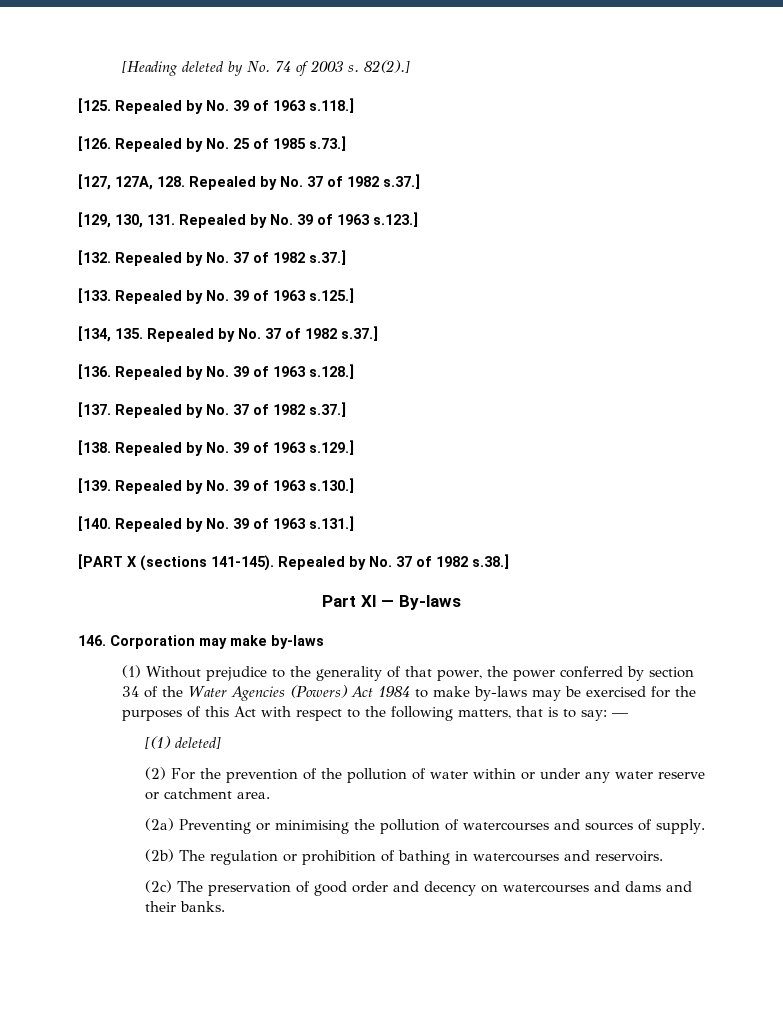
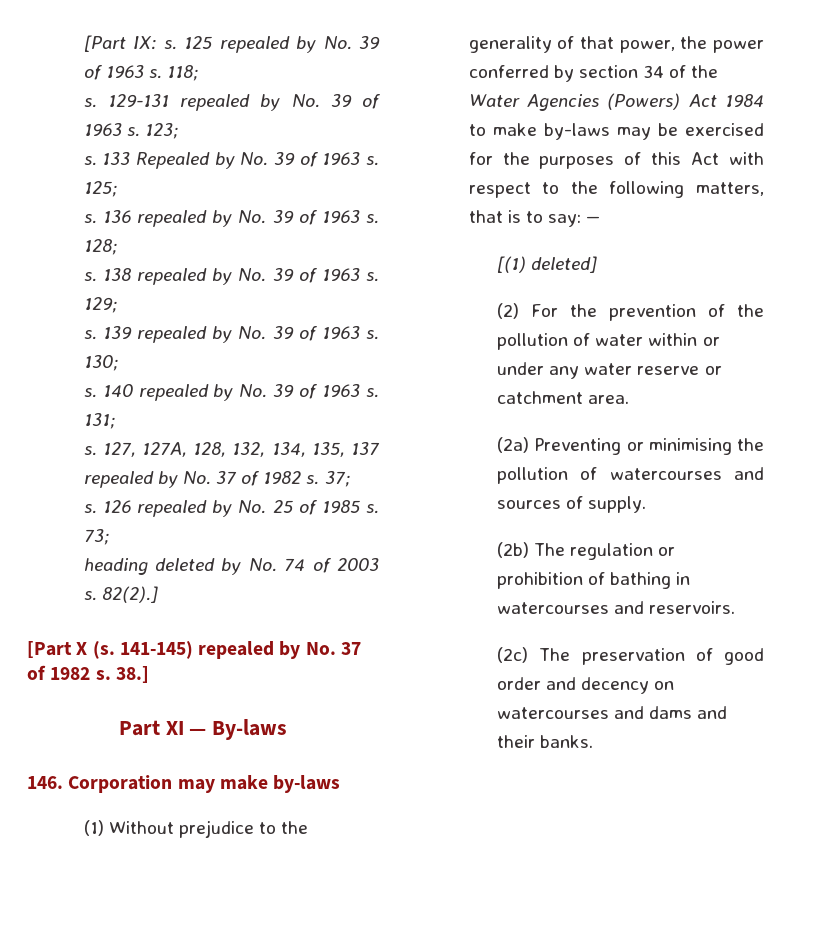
- [Heading deleted by No. 74 of 2003 s.
+ [Part IX: s. 125 repealed by No. 39 of 1963 s. 118;
+ s. 129-131 repealed by No. 39 of 1963 s. 123;
+ s. 133 Repealed by No. 39 of 1963 s. 125;
+ s. 136 repealed by No. 39 of 1963 s. 128;
+ s. 138 repealed by No. 39 of 1963 s. 129;
+ s. 139 repealed by No. 39 of 1963 s. 130;
+ s. 140 repealed by No. 39 of 1963 s. 131;
+ s. 127, 127A, 128, 132, 134, 135, 137 repealed by No. 37 of 1982 s. 37;
+ s. 126 repealed by No. 25 of 1985 s. 73;
+ heading deleted by No. 74 of 2003 s.
- [125. Repealed by No. 39 of 1963 s.118.]
- [126. Repealed by No. 25 of 1985 s.73.]
- [127, 127A, 128. Repealed by No. 37 of 1982 s.37.]
- [129, 130, 131. Repealed by No. 39 of 1963 s.123.]
- [132. Repealed by No. 37 of 1982 s.37.]
- [133. Repealed by No. 39 of 1963 s.125.]
- [134, 135. Repealed by No. 37 of 1982 s.37.]
- [136. Repealed by No. 39 of 1963 s.128.]
- [137. Repealed by No. 37 of 1982 s.37.]
- [138. Repealed by No. 39 of 1963 s.129.]
- [139. Repealed by No. 39 of 1963 s.130.]
- [140. Repealed by No. 39 of 1963 s.131.]
- [PART X (sections 141-145). Repealed by No. 37 of 1982 s.38.]
+ [Part X (s. 141-145) repealed by No. 37 of 1982 s. 38.]

